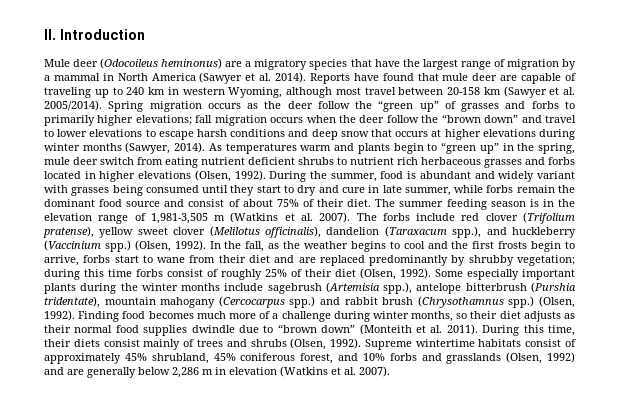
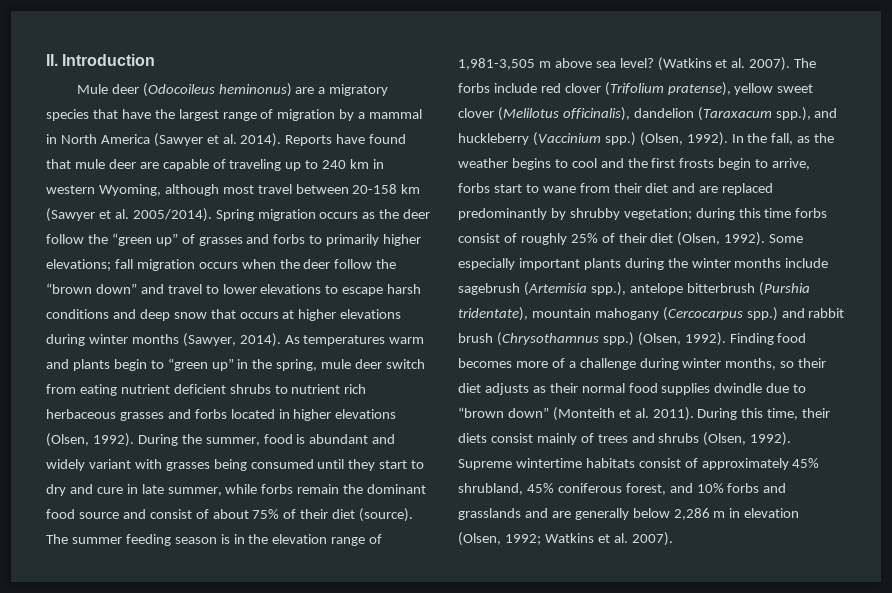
- During the summer, food is abundant and widely variant with grasses being consumed until they start to dry and cure in late summer, while forbs remain the dominant food source and consist of about 75% of their diet.
+ During the summer, food is abundant and widely variant with grasses being consumed until they start to dry and cure in late summer, while forbs remain the dominant food source and consist of about 75% of their diet (source).
- The summer feeding season is in the elevation range of 1,981-3,505 m (Watkins et al. 2007).
+ The summer feeding season is in the elevation range of 1,981-3,505 m above sea level? (Watkins et al. 2007).
- Finding food becomes much more of a challenge during winter months, so their diet adjusts as their normal food supplies dwindle due to “brown down” (Monteith et al. 2011).
+ Finding food becomes more of a challenge during winter months, so their diet adjusts as their normal food supplies dwindle due to “brown down” (Monteith et al. 2011).
- Supreme wintertime habitats consist of approximately 45% shrubland, 45% coniferous forest, and 10% forbs and grasslands (Olsen, 1992) and are generally below 2,286 m in elevation (Watkins et al. 2007).
+ Supreme wintertime habitats consist of approximately 45% shrubland, 45% coniferous forest, and 10% forbs and grasslands and are generally below 2,286 m in elevation (Olsen, 1992; Watkins et al. 2007).

